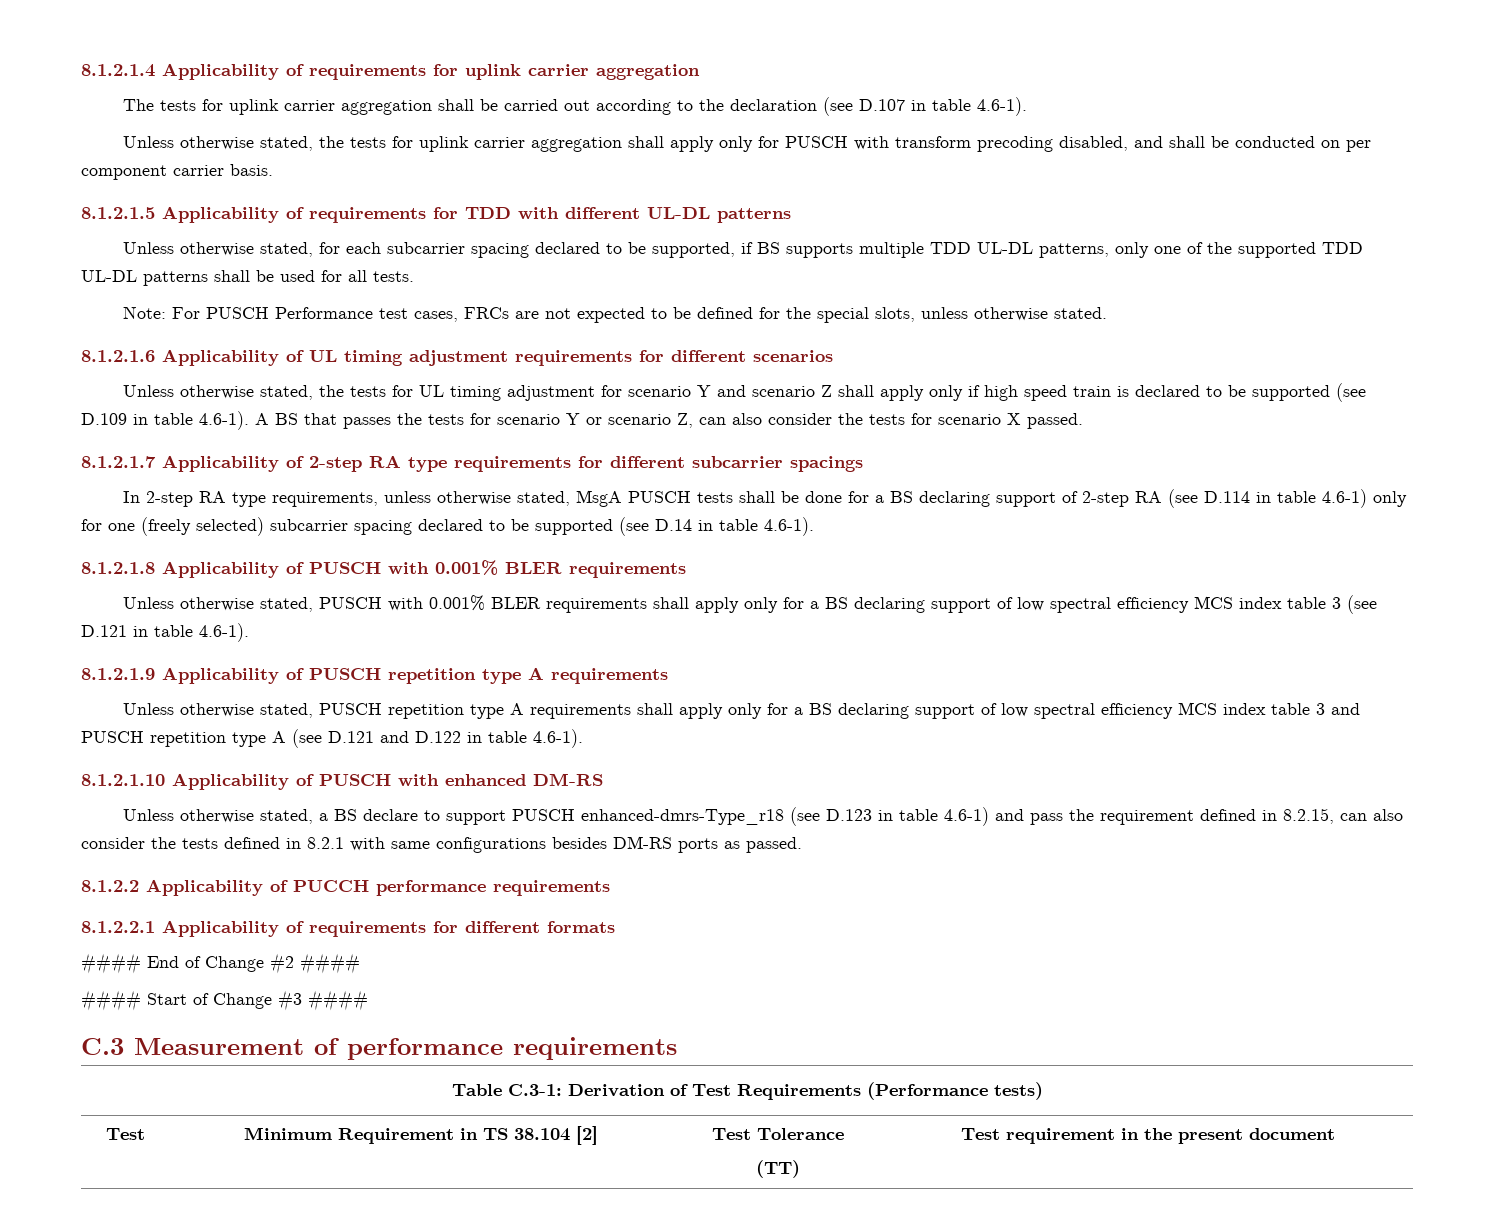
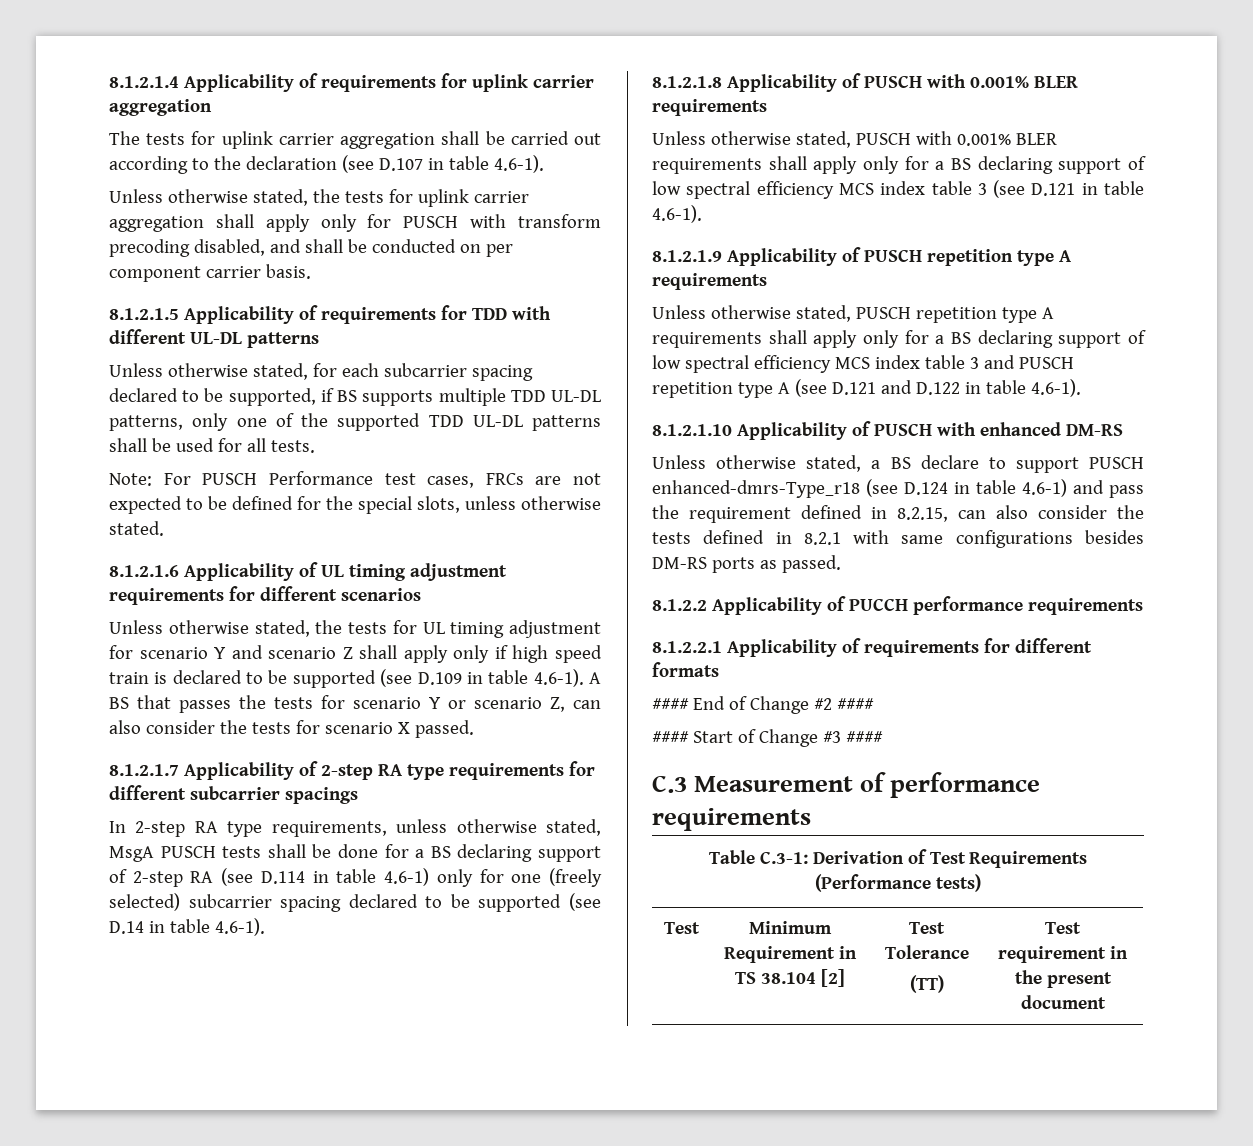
- Unless otherwise stated, a BS declare to support PUSCH enhanced-dmrs-Type_r18 (see D.123 in table 4.6-1) and pass the requirement defined in 8.2.15, can also consider the tests defined in 8.2.1 with same configurations besides DM-RS ports as passed.
+ Unless otherwise stated, a BS declare to support PUSCH enhanced-dmrs-Type_r18 (see D.124 in table 4.6-1) and pass the requirement defined in 8.2.15, can also consider the tests defined in 8.2.1 with same configurations besides DM-RS ports as passed.

